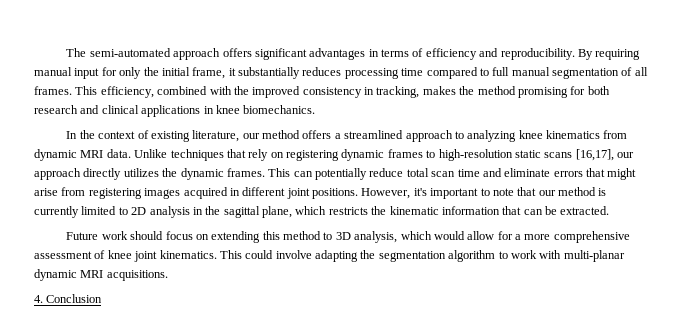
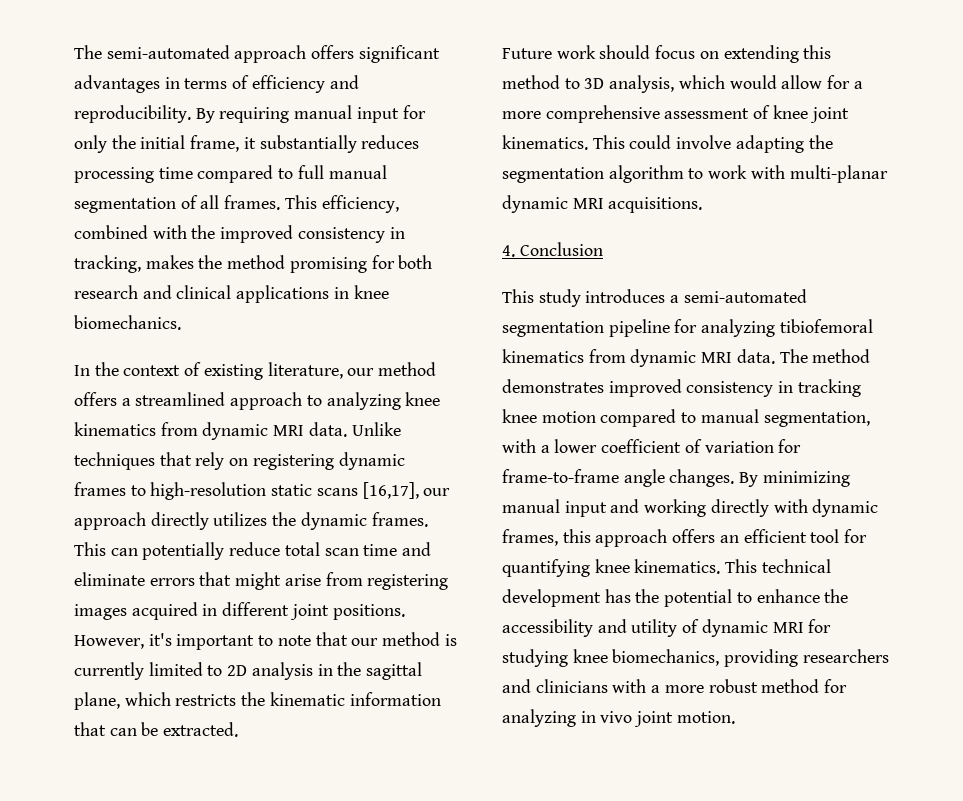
+ This study introduces a semi-automated segmentation pipeline for analyzing tibiofemoral kinematics from dynamic MRI data. The method demonstrates improved consistency in tracking knee motion compared to manual segmentation, with a lower coefficient of variation for frame-to-frame angle changes. By minimizing manual input and working directly with dynamic frames, this approach offers an efficient tool for quantifying knee kinematics. This technical development has the potential to enhance the accessibility and utility of dynamic MRI for studying knee biomechanics, providing researchers and clinicians with a more robust method for analyzing in vivo joint motion.

